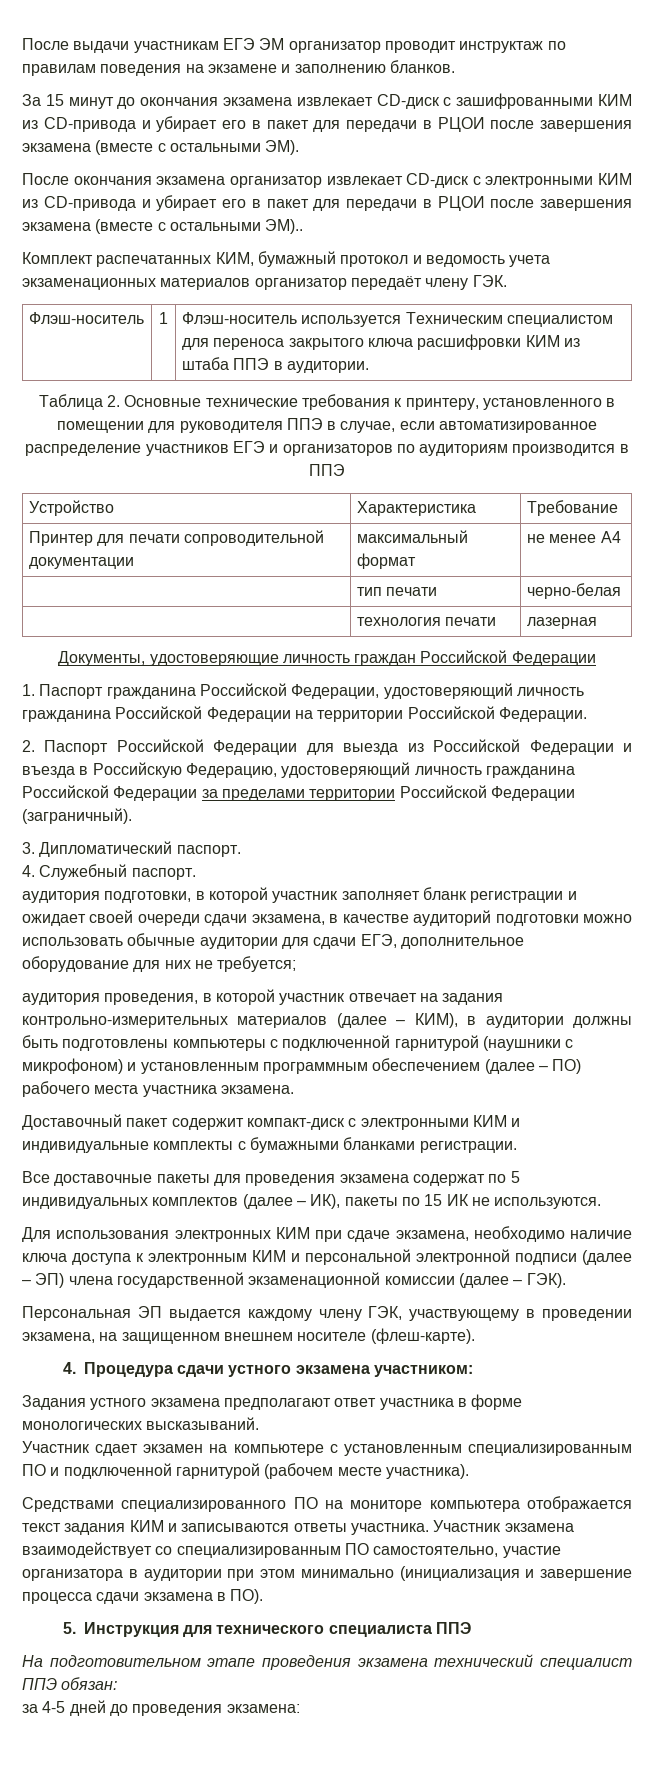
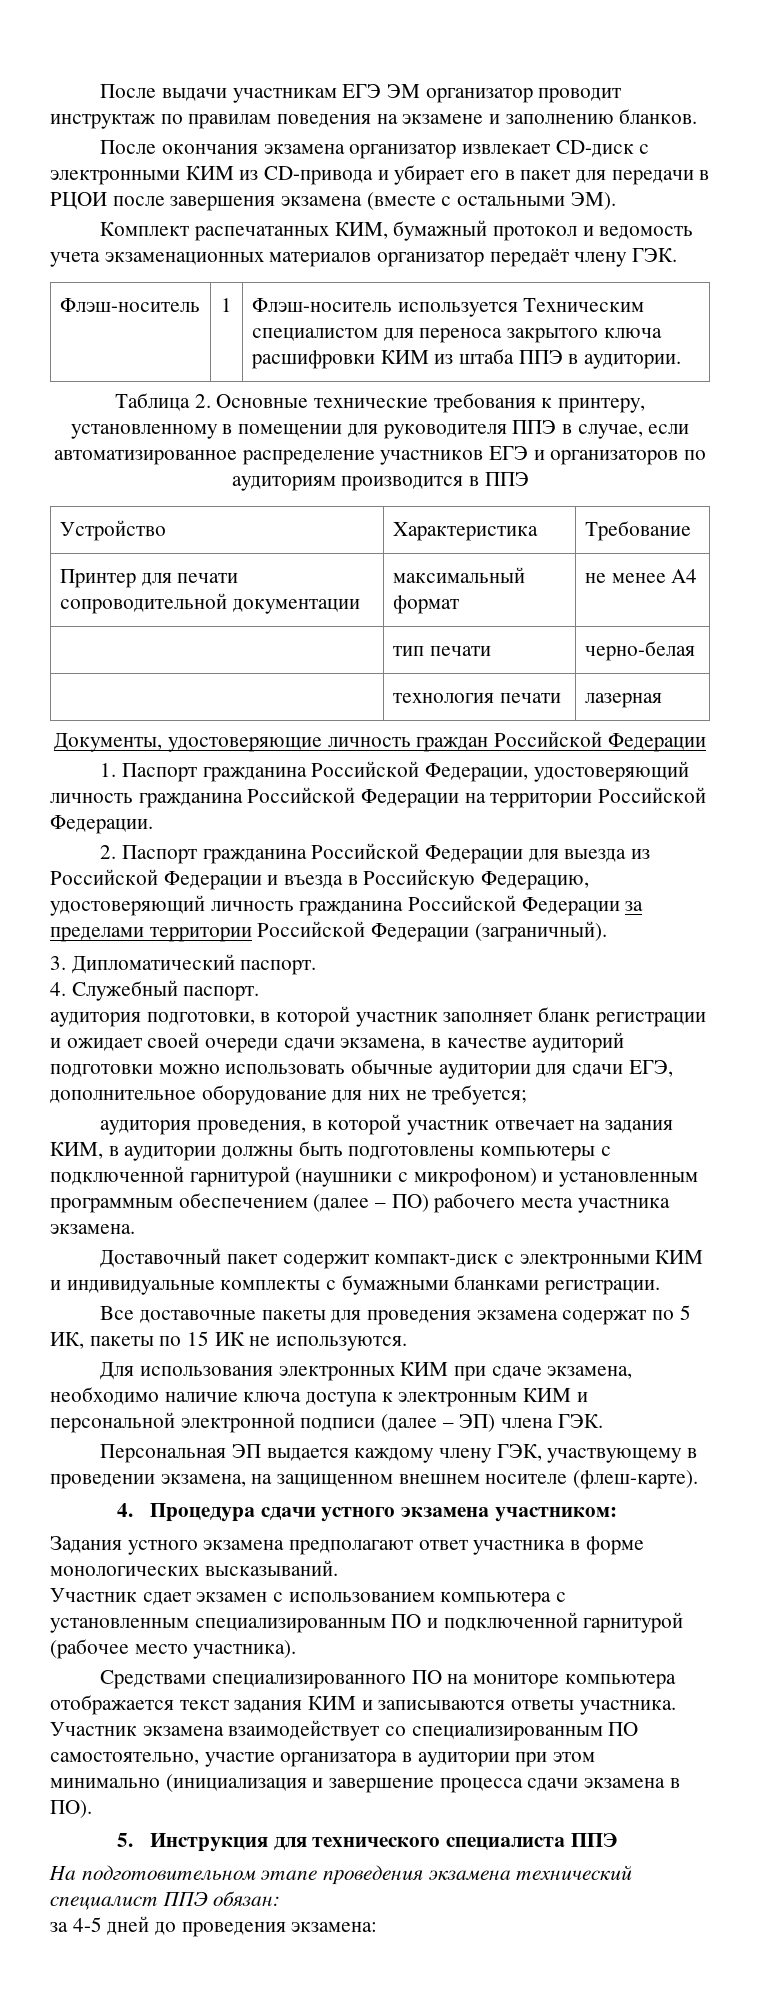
- За 15 минут до окончания экзамена извлекает CD-диск с зашифрованными КИМ из CD-привода и убирает его в пакет для передачи в РЦОИ после завершения экзамена (вместе с остальными ЭМ).
- После окончания экзамена организатор извлекает CD-диск с электронными КИМ из CD-привода и убирает его в пакет для передачи в РЦОИ после завершения экзамена (вместе с остальными ЭМ)..
+ После окончания экзамена организатор извлекает CD-диск с электронными КИМ из CD-привода и убирает его в пакет для передачи в РЦОИ после завершения экзамена (вместе с остальными ЭМ).
- Таблица 2. Основные технические требования к принтеру, установленного в помещении для руководителя ППЭ в случае, если автоматизированное распределение участников ЕГЭ и организаторов по аудиториям производится в ППЭ
+ Таблица 2. Основные технические требования к принтеру, установленному в помещении для руководителя ППЭ в случае, если автоматизированное распределение участников ЕГЭ и организаторов по аудиториям производится в ППЭ
- 2. Паспорт Российской Федерации для выезда из Российской Федерации и въезда в Российскую Федерацию, удостоверяющий личность гражданина Российской Федерации за пределами территории Российской Федерации (заграничный).
+ 2. Паспорт гражданина Российской Федерации для выезда из Российской Федерации и въезда в Российскую Федерацию, удостоверяющий личность гражданина Российской Федерации за пределами территории Российской Федерации (заграничный).
- аудитория проведения, в которой участник отвечает на задания контрольно-измерительных материалов (далее – КИМ), в аудитории должны быть подготовлены компьютеры с подключенной гарнитурой (наушники с микрофоном) и установленным программным обеспечением (далее – ПО) рабочего места участника экзамена.
+ аудитория проведения, в которой участник отвечает на задания КИМ, в аудитории должны быть подготовлены компьютеры с подключенной гарнитурой (наушники с микрофоном) и установленным программным обеспечением (далее – ПО) рабочего места участника экзамена.
- Все доставочные пакеты для проведения экзамена содержат по 5 индивидуальных комплектов (далее – ИК), пакеты по 15 ИК не используются.
+ Все доставочные пакеты для проведения экзамена содержат по 5 ИК, пакеты по 15 ИК не используются.
- Для использования электронных КИМ при сдаче экзамена, необходимо наличие ключа доступа к электронным КИМ и персональной электронной подписи (далее – ЭП) члена государственной экзаменационной комиссии (далее – ГЭК).
+ Для использования электронных КИМ при сдаче экзамена, необходимо наличие ключа доступа к электронным КИМ и персональной электронной подписи (далее – ЭП) члена ГЭК.
- Участник сдает экзамен на компьютере с установленным специализированным ПО и подключенной гарнитурой (рабочем месте участника).
+ Участник сдает экзамен с использованием компьютера с установленным специализированным ПО и подключенной гарнитурой (рабочее место участника).

